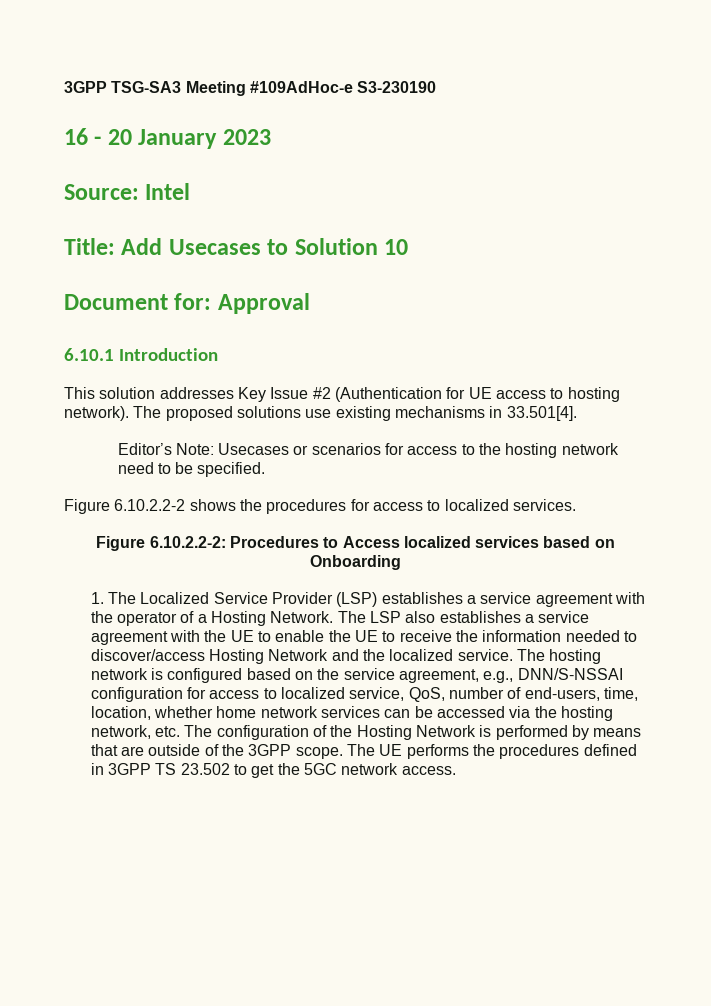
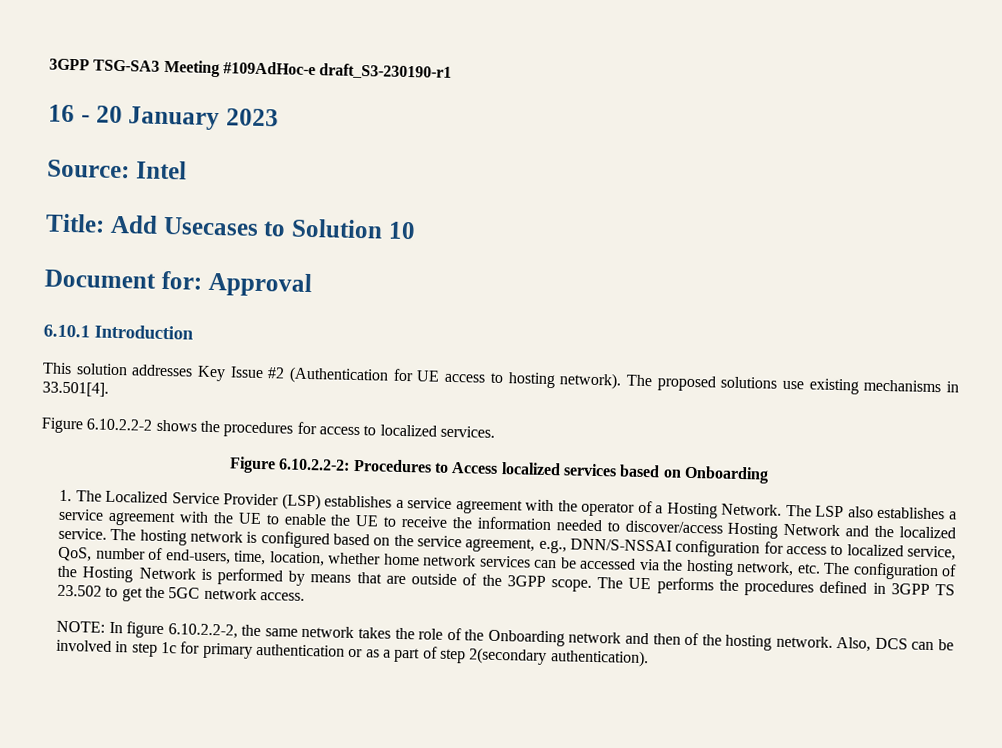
- 3GPP TSG-SA3 Meeting #109AdHoc-e S3-230190
+ 3GPP TSG-SA3 Meeting #109AdHoc-e draft_S3-230190-r1
- Editor’s Note: Usecases or scenarios for access to the hosting network need to be specified.
+ NOTE: In figure 6.10.2.2-2, the same network takes the role of the Onboarding network and then of the hosting network. Also, DCS can be involved in step 1c for primary authentication or as a part of step 2(secondary authentication).

